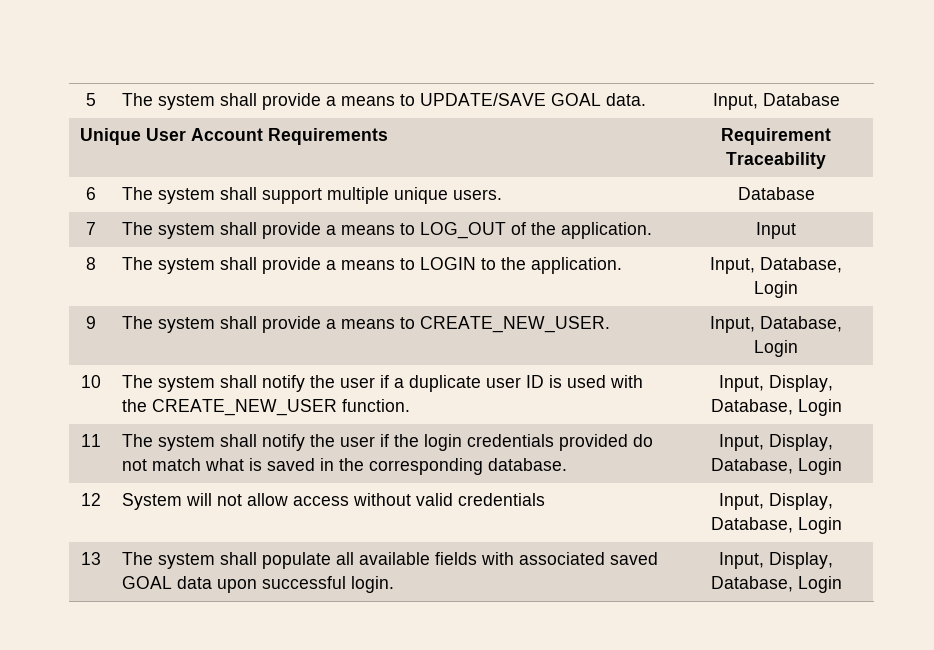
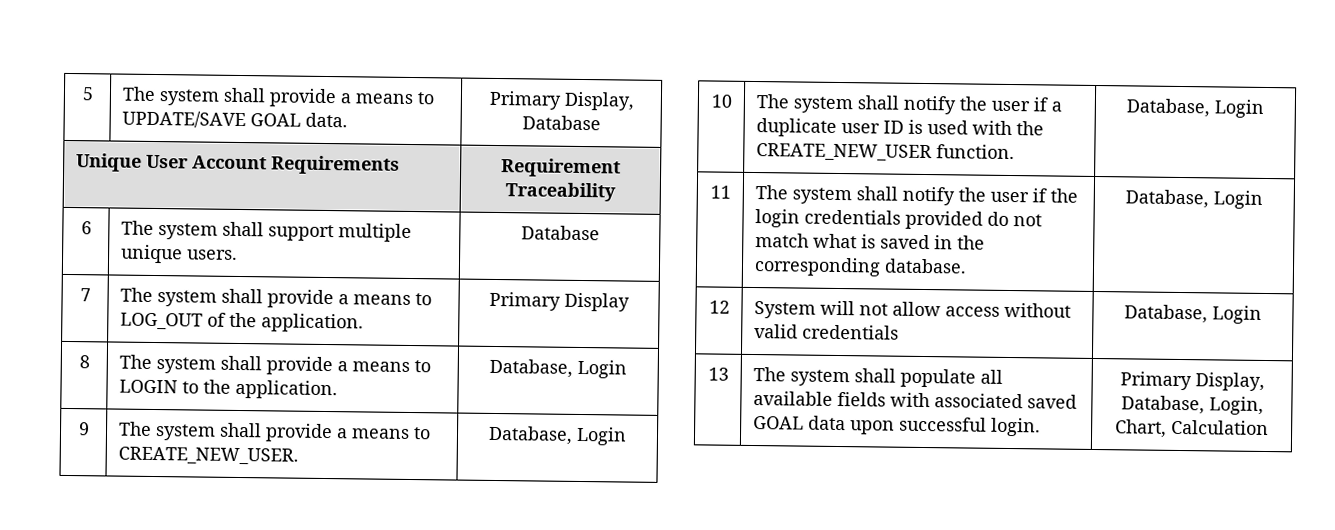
- 5 | The system shall provide a means to UPDATE/SAVE GOAL data. | Input, Database
+ 5 | The system shall provide a means to UPDATE/SAVE GOAL data. | Primary Display, Database
- 7 | The system shall provide a means to LOG_OUT of the application. | Input
+ 7 | The system shall provide a means to LOG_OUT of the application. | Primary Display
- 8 | The system shall provide a means to LOGIN to the application. | Input, Database, Login
+ 8 | The system shall provide a means to LOGIN to the application. | Database, Login
- 9 | The system shall provide a means to CREATE_NEW_USER. | Input, Database, Login
+ 9 | The system shall provide a means to CREATE_NEW_USER. | Database, Login
- 10 | The system shall notify the user if a duplicate user ID is used with the CREATE_NEW_USER function. | Input, Display, Database, Login
+ 10 | The system shall notify the user if a duplicate user ID is used with the CREATE_NEW_USER function. | Database, Login
- 11 | The system shall notify the user if the login credentials provided do not match what is saved in the corresponding database. | Input, Display, Database, Login
+ 11 | The system shall notify the user if the login credentials provided do not match what is saved in the corresponding database. | Database, Login
- 12 | System will not allow access without valid credentials | Input, Display, Database, Login
+ 12 | System will not allow access without valid credentials | Database, Login
- 13 | The system shall populate all available fields with associated saved GOAL data upon successful login. | Input, Display, Database, Login
+ 13 | The system shall populate all available fields with associated saved GOAL data upon successful login. | Primary Display, Database, Login, Chart, Calculation

